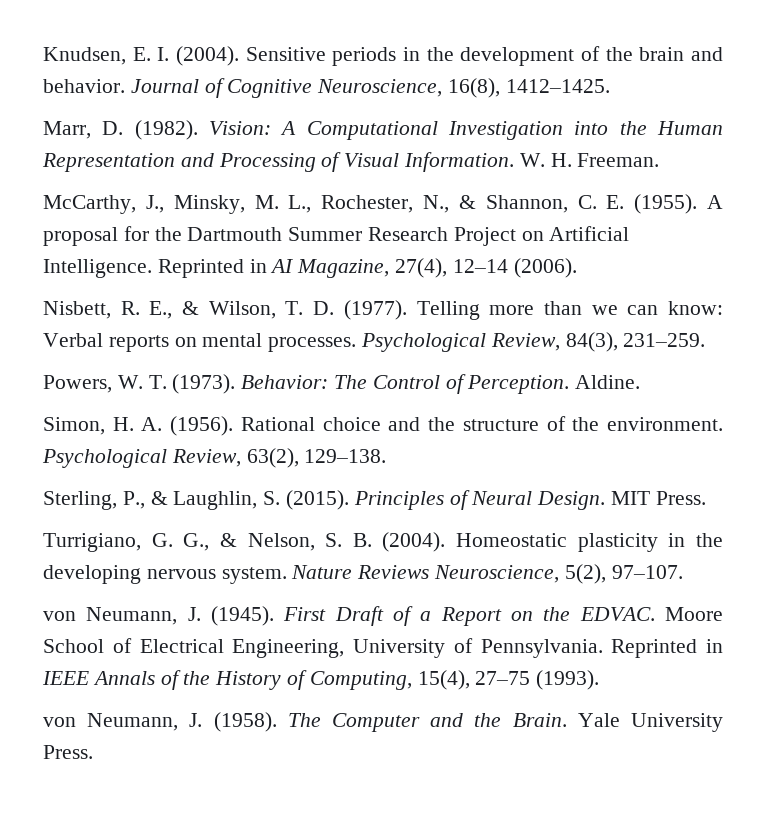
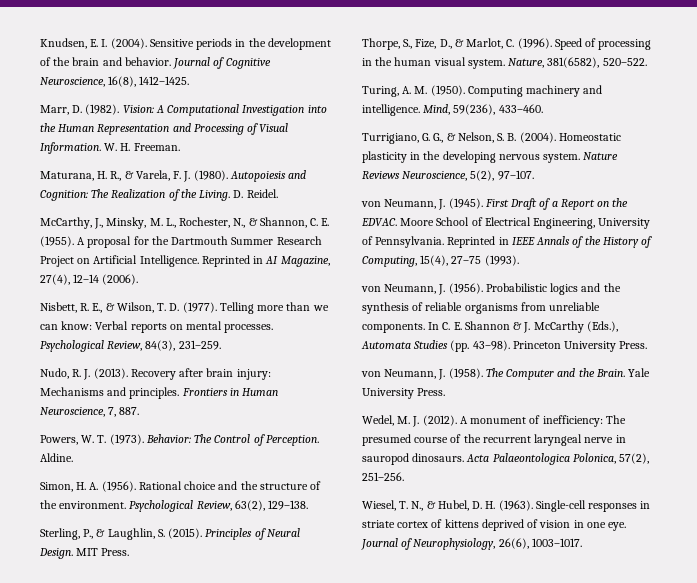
+ Maturana, H. R., & Varela, F. J. (1980). Autopoiesis and Cognition: The Realization of the Living. D. Reidel.
+ Nudo, R. J. (2013). Recovery after brain injury: Mechanisms and principles. Frontiers in Human Neuroscience, 7, 887.
+ Thorpe, S., Fize, D., & Marlot, C. (1996). Speed of processing in the human visual system. Nature, 381(6582), 520–522.
+ Turing, A. M. (1950). Computing machinery and intelligence. Mind, 59(236), 433–460.
+ von Neumann, J. (1956). Probabilistic logics and the synthesis of reliable organisms from unreliable components. In C. E. Shannon & J. McCarthy (Eds.), Automata Studies (pp. 43–98). Princeton University Press.
+ Wedel, M. J. (2012). A monument of inefficiency: The presumed course of the recurrent laryngeal nerve in sauropod dinosaurs. Acta Palaeontologica Polonica, 57(2), 251–256.
+ Wiesel, T. N., & Hubel, D. H. (1963). Single-cell responses in striate cortex of kittens deprived of vision in one eye. Journal of Neurophysiology, 26(6), 1003–1017.

